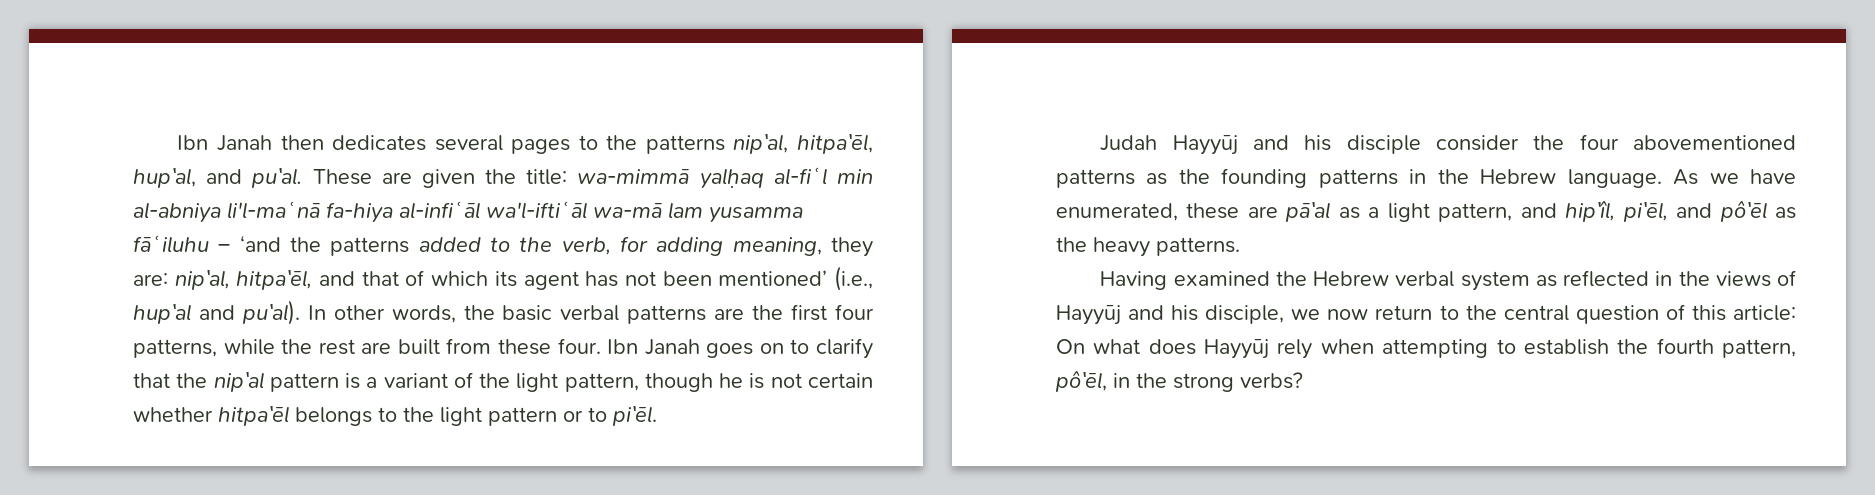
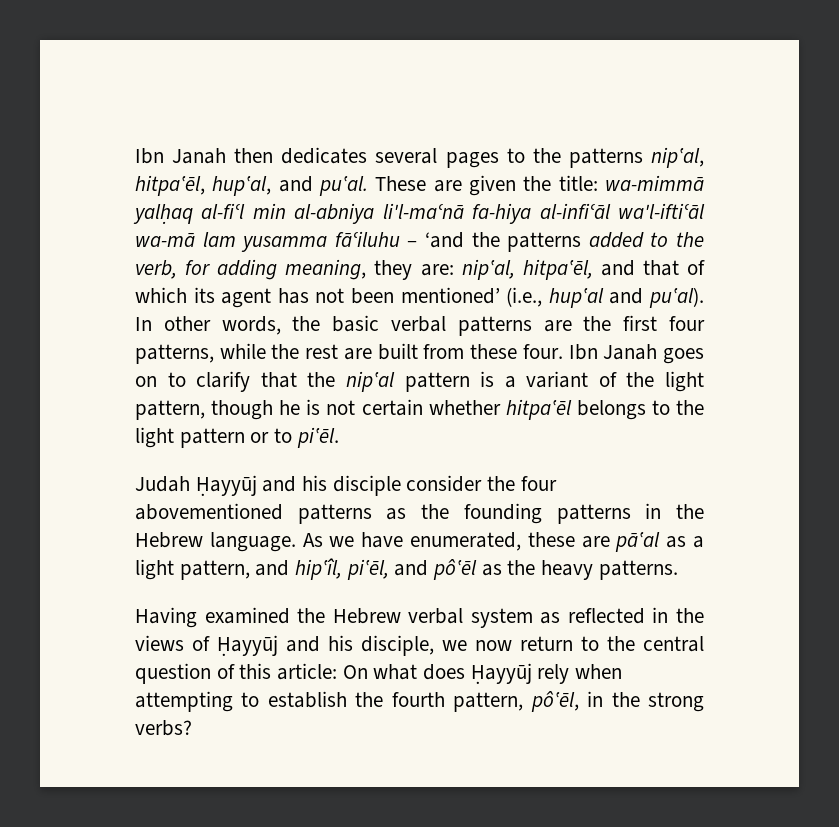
- Judah Hayyūj and his disciple consider the four abovementioned patterns as the founding patterns in the Hebrew language.
+ Judah Ḥayyūj and his disciple consider the four abovementioned patterns as the founding patterns in the Hebrew language.
- Having examined the Hebrew verbal system as reflected in the views of Hayyūj and his disciple, we now return to the central question of this article: On what does Hayyūj rely when attempting to establish the fourth pattern, pô‛ēl, in the strong verbs?
+ Having examined the Hebrew verbal system as reflected in the views of Ḥayyūj and his disciple, we now return to the central question of this article: On what does Ḥayyūj rely when attempting to establish the fourth pattern, pô‛ēl, in the strong verbs?

